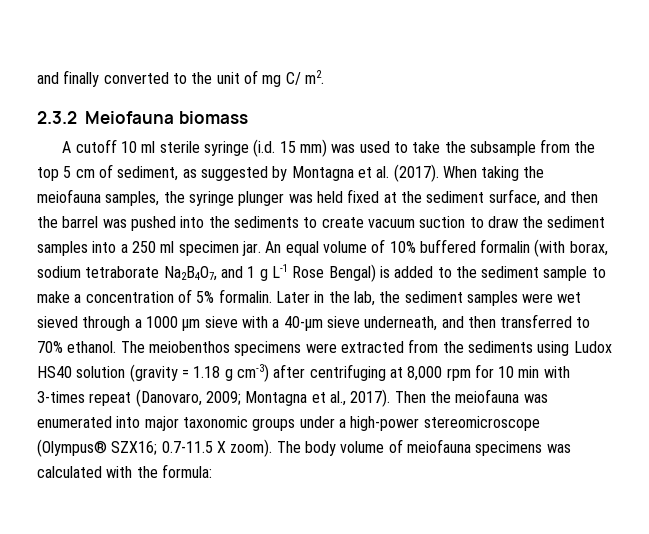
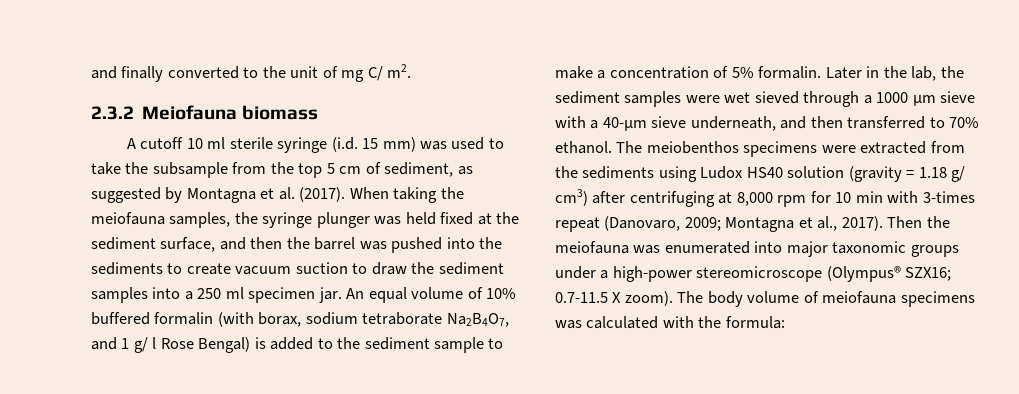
- An equal volume of 10% buffered formalin (with borax, sodium tetraborate Na2B4O7, and 1 g L-1 Rose Bengal) is added to the sediment sample to make a concentration of 5% formalin.
+ An equal volume of 10% buffered formalin (with borax, sodium tetraborate Na2B4O7, and 1 g/ l Rose Bengal) is added to the sediment sample to make a concentration of 5% formalin.
- The meiobenthos specimens were extracted from the sediments using Ludox HS40 solution (gravity = 1.18 g cm-3) after centrifuging at 8,000 rpm for 10 min with 3-times repeat (Danovaro, 2009; Montagna et al., 2017).
+ The meiobenthos specimens were extracted from the sediments using Ludox HS40 solution (gravity = 1.18 g/ cm3) after centrifuging at 8,000 rpm for 10 min with 3-times repeat (Danovaro, 2009; Montagna et al., 2017).

